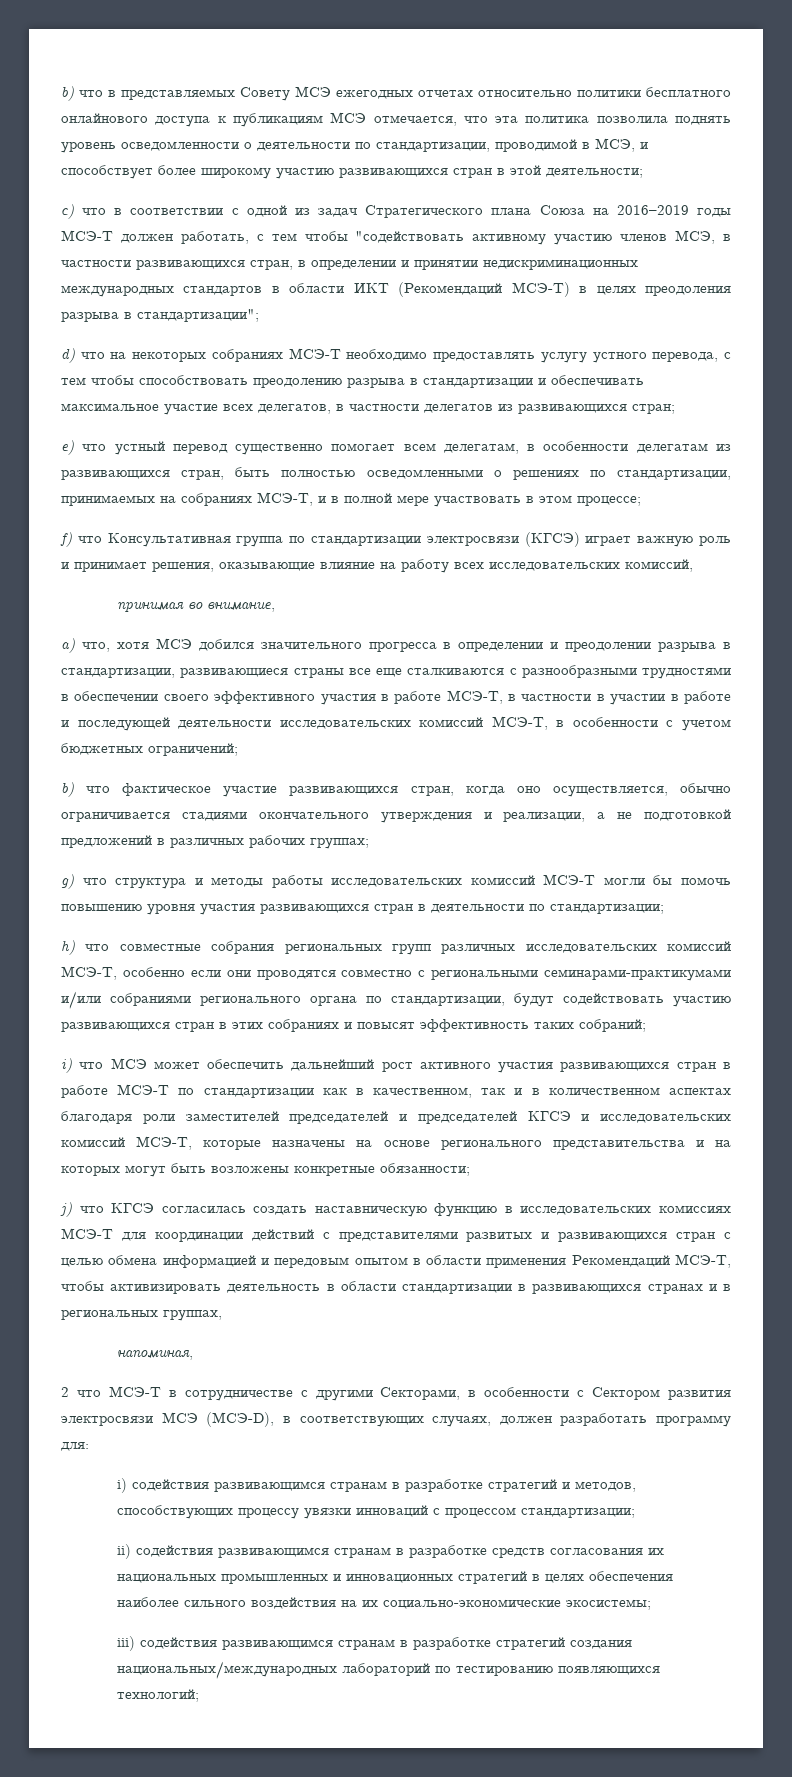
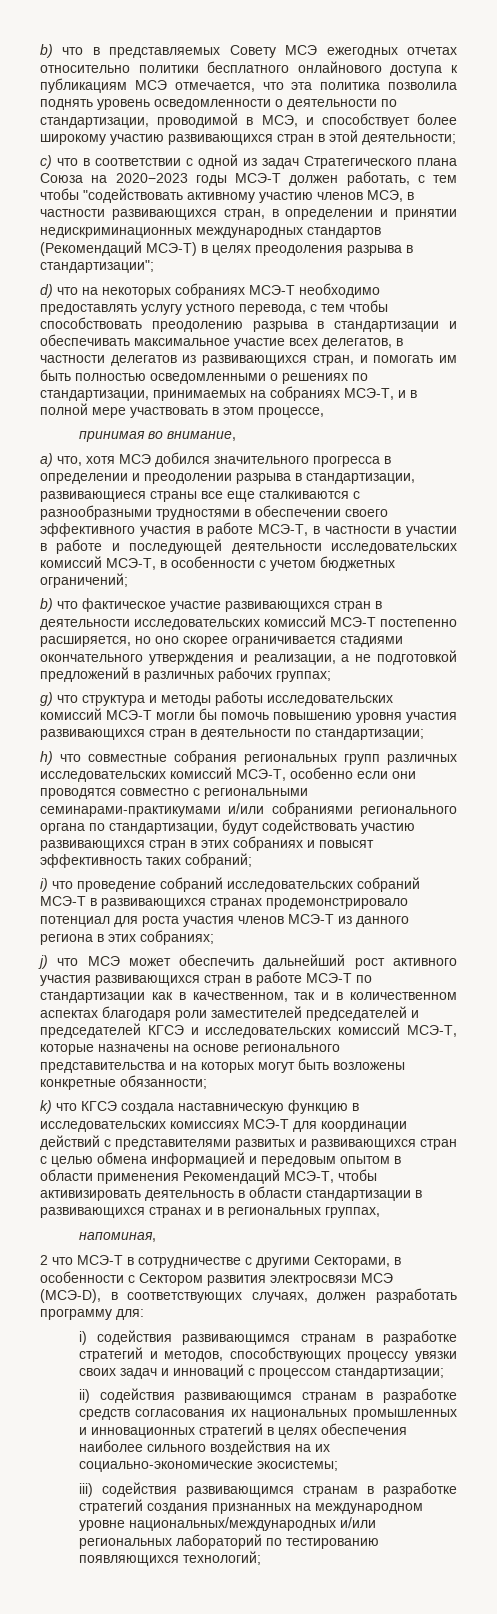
- с) что в соответствии с одной из задач Стратегического плана Союза на 2016–2019 годы МСЭ-Т должен работать, с тем чтобы "содействовать активному участию членов МСЭ, в частности развивающихся стран, в определении и принятии недискриминационных международных стандартов в области ИКТ (Рекомендаций МСЭ-Т) в целях преодоления разрыва в стандартизации";
+ с) что в соответствии с одной из задач Стратегического плана Союза на 2020−2023 годы МСЭ-Т должен работать, с тем чтобы "содействовать активному участию членов МСЭ, в частности развивающихся стран, в определении и принятии недискриминационных международных стандартов (Рекомендаций МСЭ-Т) в целях преодоления разрыва в стандартизации";
- d) что на некоторых собраниях МСЭ-Т необходимо предоставлять услугу устного перевода, с тем чтобы способствовать преодолению разрыва в стандартизации и обеспечивать максимальное участие всех делегатов, в частности делегатов из развивающихся стран;
- e) что устный перевод существенно помогает всем делегатам, в особенности делегатам из развивающихся стран, быть полностью осведомленными о решениях по стандартизации, принимаемых на собраниях МСЭ-Т, и в полной мере участвовать в этом процессе;
- f) что Консультативная группа по стандартизации электросвязи (КГСЭ) играет важную роль и принимает решения, оказывающие влияние на работу всех исследовательских комиссий,
+ d) что на некоторых собраниях МСЭ-Т необходимо предоставлять услугу устного перевода, с тем чтобы способствовать преодолению разрыва в стандартизации и обеспечивать максимальное участие всех делегатов, в частности делегатов из развивающихся стран, и помогать им быть полностью осведомленными о решениях по стандартизации, принимаемых на собраниях МСЭ-Т, и в полной мере участвовать в этом процессе,
- b) что фактическое участие развивающихся стран, когда оно осуществляется, обычно ограничивается стадиями окончательного утверждения и реализации, а не подготовкой предложений в различных рабочих группах;
+ b) что фактическое участие развивающихся стран в деятельности исследовательских комиссий МСЭ-Т постепенно расширяется, но оно скорее ограничивается стадиями окончательного утверждения и реализации, а не подготовкой предложений в различных рабочих группах;
- i) что МСЭ может обеспечить дальнейший рост активного участия развивающихся стран в работе МСЭ-Т по стандартизации как в качественном, так и в количественном аспектах благодаря роли заместителей председателей и председателей КГСЭ и исследовательских комиссий МСЭ-Т, которые назначены на основе регионального представительства и на которых могут быть возложены конкретные обязанности;
+ i) что проведение собраний исследовательских собраний МСЭ-Т в развивающихся странах продемонстрировало потенциал для роста участия членов МСЭ-Т из данного региона в этих собраниях;
+ j) что МСЭ может обеспечить дальнейший рост активного участия развивающихся стран в работе МСЭ-Т по стандартизации как в качественном, так и в количественном аспектах благодаря роли заместителей председателей и председателей КГСЭ и исследовательских комиссий МСЭ-Т, которые назначены на основе регионального представительства и на которых могут быть возложены конкретные обязанности;
- j) что КГСЭ согласилась создать наставническую функцию в исследовательских комиссиях МСЭ-Т для координации действий с представителями развитых и развивающихся стран с целью обмена информацией и передовым опытом в области применения Рекомендаций МСЭ-Т, чтобы активизировать деятельность в области стандартизации в развивающихся странах и в региональных группах,
+ k) что КГСЭ создала наставническую функцию в исследовательских комиссиях МСЭ-Т для координации действий с представителями развитых и развивающихся стран с целью обмена информацией и передовым опытом в области применения Рекомендаций МСЭ-Т, чтобы активизировать деятельность в области стандартизации в развивающихся странах и в региональных группах,
- i) содействия развивающимся странам в разработке стратегий и методов, способствующих процессу увязки инноваций с процессом стандартизации;
+ i) содействия развивающимся странам в разработке стратегий и методов, способствующих процессу увязки своих задач и инноваций с процессом стандартизации;
- iii) содействия развивающимся странам в разработке стратегий создания национальных/международных лабораторий по тестированию появляющихся технологий;
+ iii) содействия развивающимся странам в разработке стратегий создания признанных на международном уровне национальных/международных и/или региональных лабораторий по тестированию появляющихся технологий;

